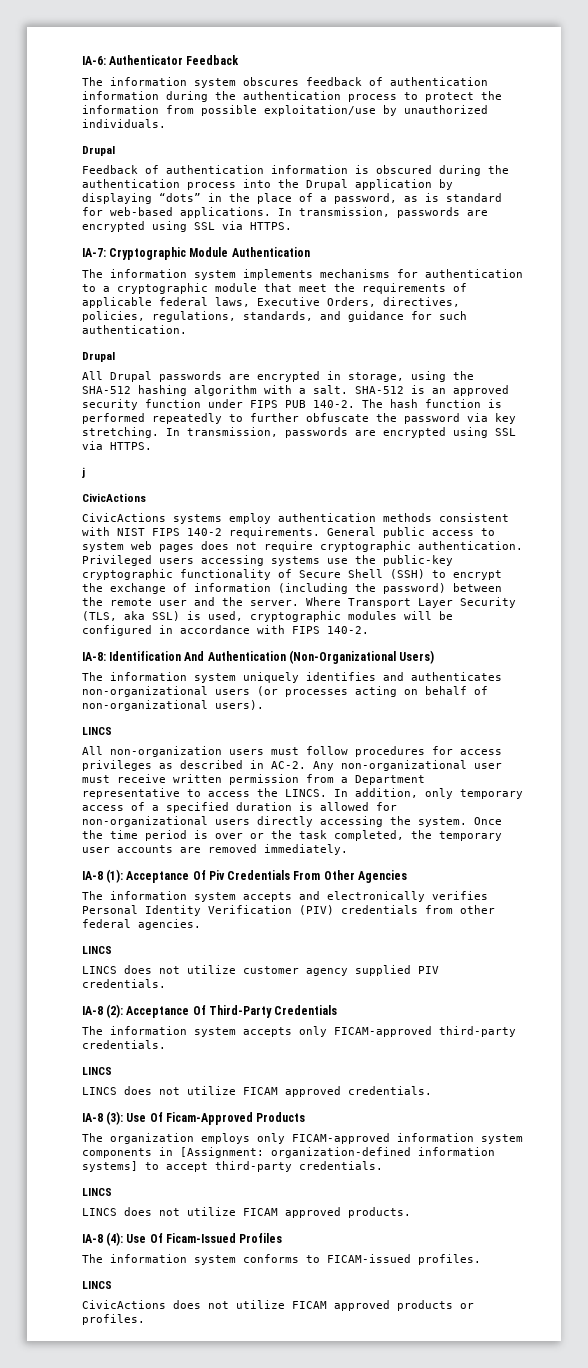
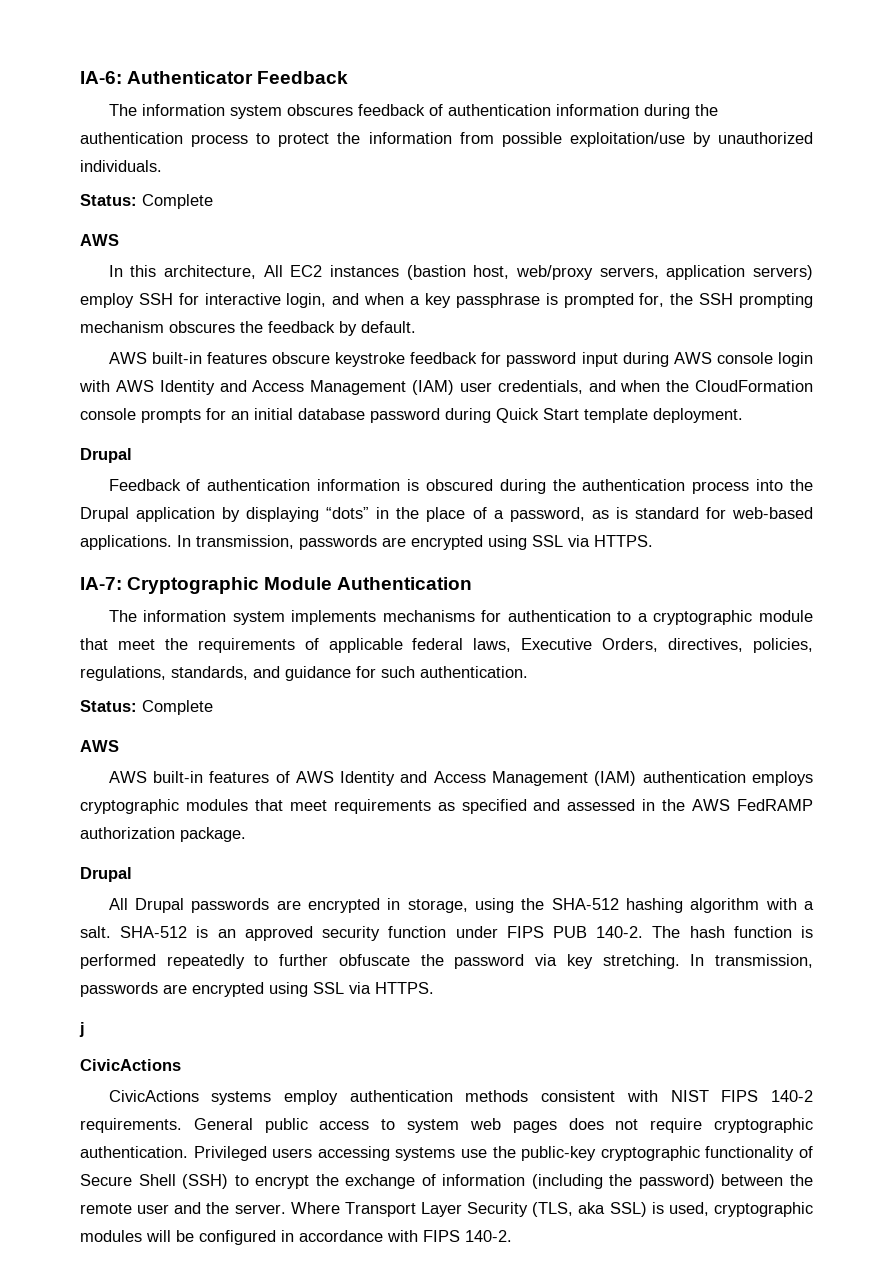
  The information system obscures feedback of authentication information during the authentication process to protect the information from possible exploitation/use by unauthorized individuals.
+ Status: Complete
+ AWS
+ In this architecture, All EC2 instances (bastion host, web/proxy servers, application servers) employ SSH for interactive login, and when a key passphrase is prompted for, the SSH prompting mechanism obscures the feedback by default.
+ AWS built-in features obscure keystroke feedback for password input during AWS console login with AWS Identity and Access Management (IAM) user credentials, and when the CloudFormation console prompts for an initial database password during Quick Start template deployment.
  The information system implements mechanisms for authentication to a cryptographic module that meet the requirements of applicable federal laws, Executive Orders, directives, policies, regulations, standards, and guidance for such authentication.
+ Status: Complete
+ AWS
+ AWS built-in features of AWS Identity and Access Management (IAM) authentication employs cryptographic modules that meet requirements as specified and assessed in the AWS FedRAMP authorization package.
- IA-8: Identification And Authentication (Non-Organizational Users)
- The information system uniquely identifies and authenticates non-organizational users (or processes acting on behalf of non-organizational users).
- LINCS
- All non-organization users must follow procedures for access privileges as described in AC-2. Any non-organizational user must receive written permission from a Department representative to access the LINCS. In addition, only temporary access of a specified duration is allowed for non-organizational users directly accessing the system. Once the time period is over or the task completed, the temporary user accounts are removed immediately.
- IA-8 (1): Acceptance Of Piv Credentials From Other Agencies
- The information system accepts and electronically verifies Personal Identity Verification (PIV) credentials from other federal agencies.
- LINCS
- LINCS does not utilize customer agency supplied PIV credentials.
- IA-8 (2): Acceptance Of Third-Party Credentials
- The information system accepts only FICAM-approved third-party credentials.
- LINCS
- LINCS does not utilize FICAM approved credentials.
- IA-8 (3): Use Of Ficam-Approved Products
- The organization employs only FICAM-approved information system components in [Assignment: organization-defined information systems] to accept third-party credentials.
- LINCS
- LINCS does not utilize FICAM approved products.
- IA-8 (4): Use Of Ficam-Issued Profiles
- The information system conforms to FICAM-issued profiles.
- LINCS
- CivicActions does not utilize FICAM approved products or profiles.

